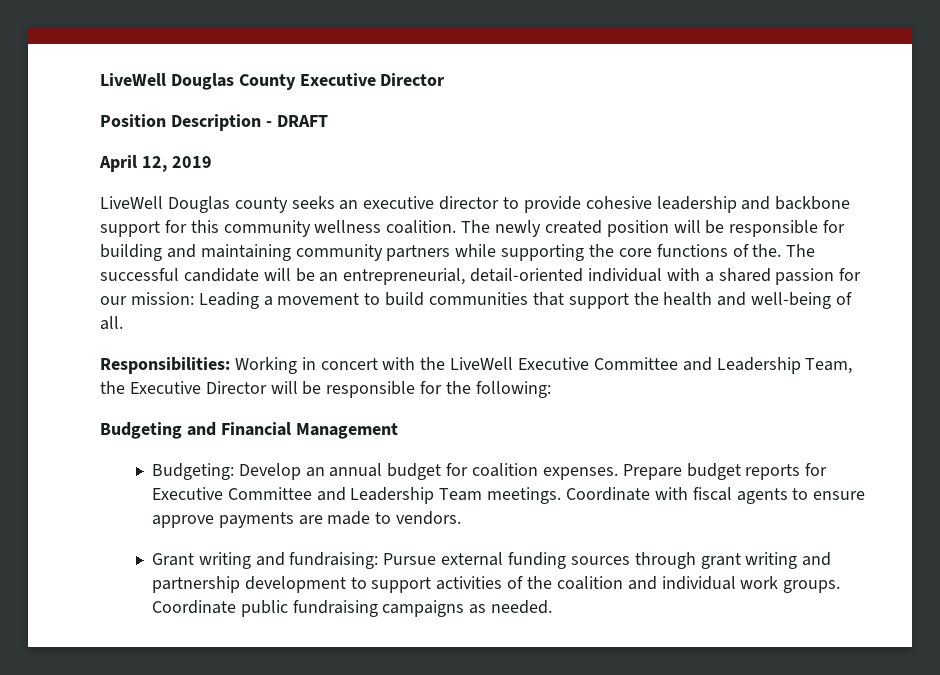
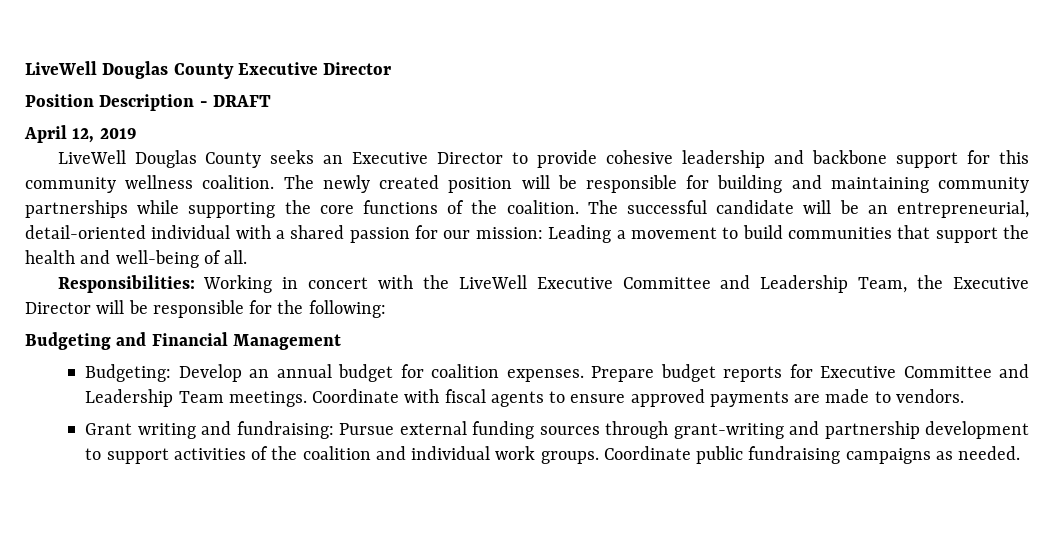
- LiveWell Douglas county seeks an executive director to provide cohesive leadership and backbone support for this community wellness coalition.
+ LiveWell Douglas County seeks an Executive Director to provide cohesive leadership and backbone support for this community wellness coalition.
- The newly created position will be responsible for building and maintaining community partners while supporting the core functions of the.
+ The newly created position will be responsible for building and maintaining community partnerships while supporting the core functions of the coalition.
- Coordinate with fiscal agents to ensure approve payments are made to vendors.
+ Coordinate with fiscal agents to ensure approved payments are made to vendors.
- Grant writing and fundraising: Pursue external funding sources through grant writing and partnership development to support activities of the coalition and individual work groups.
+ Grant writing and fundraising: Pursue external funding sources through grant-writing and partnership development to support activities of the coalition and individual work groups.

